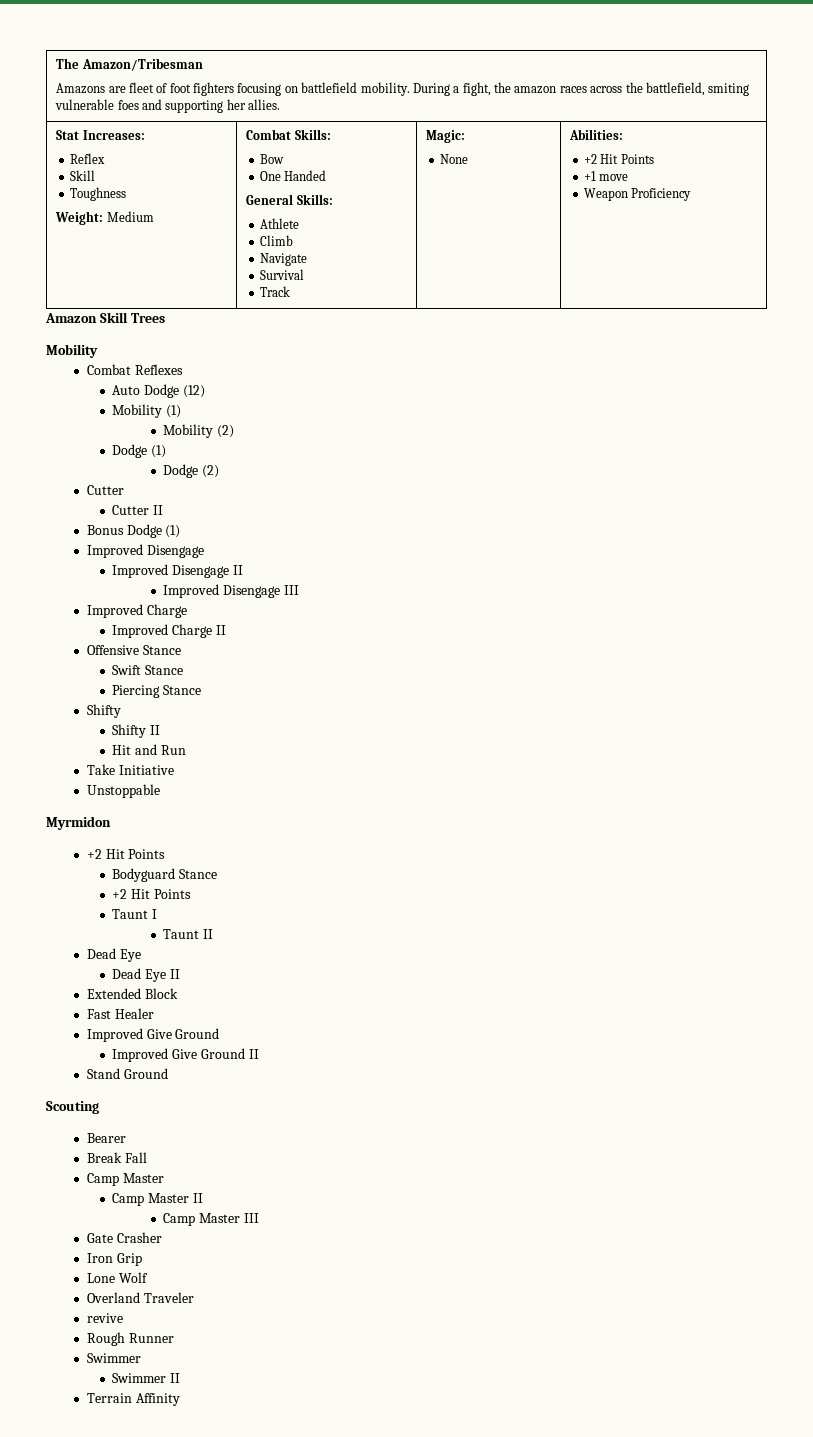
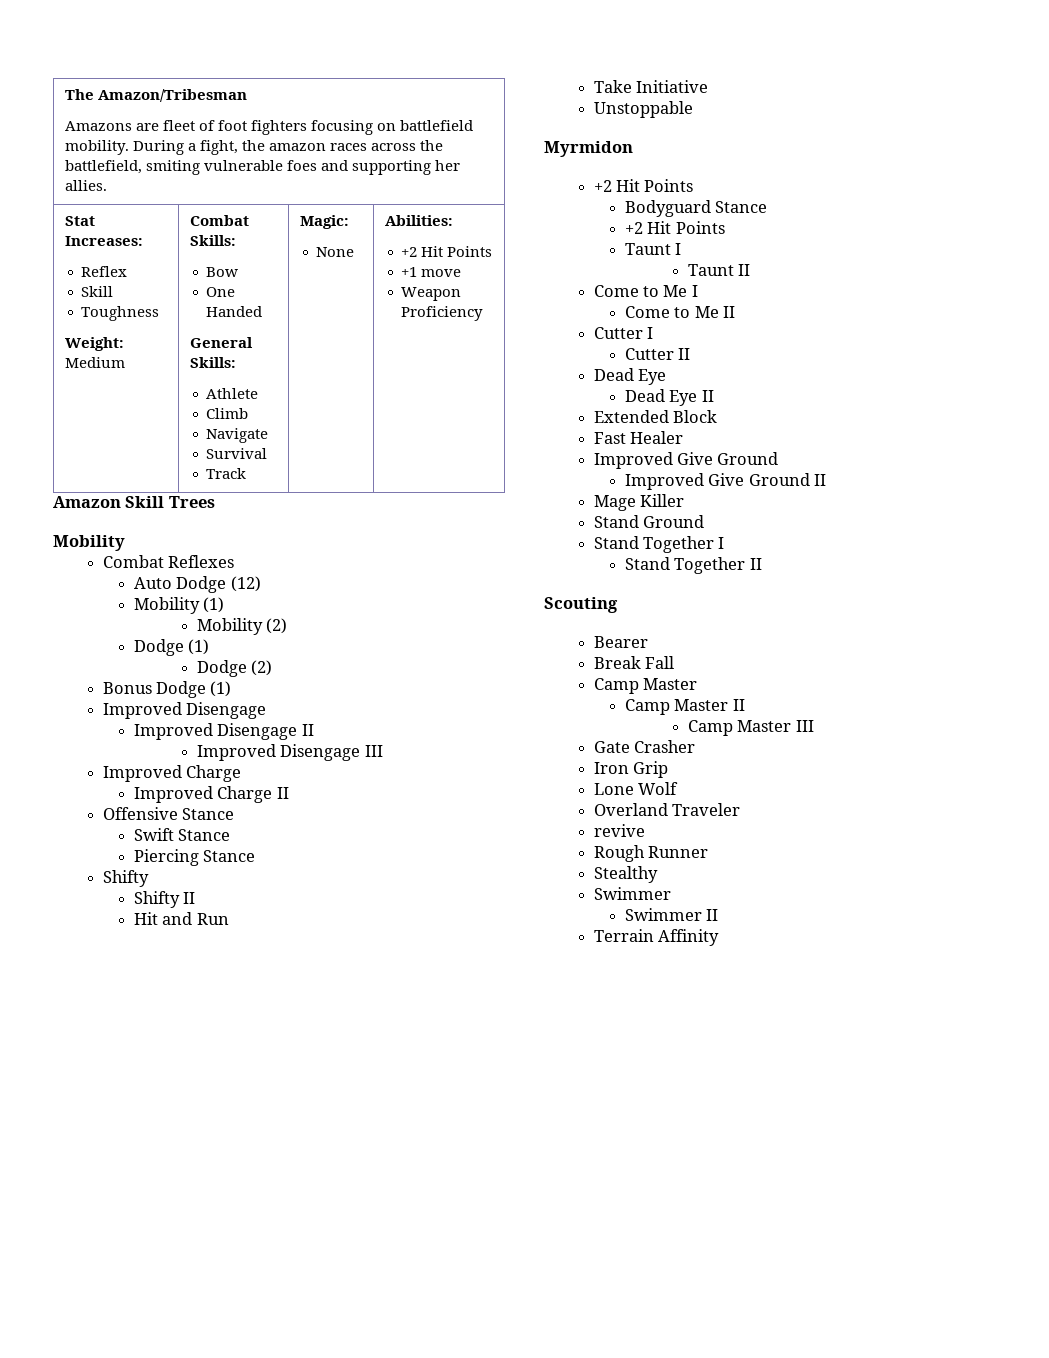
  Dodge (2)
- Cutter
- Cutter II
+ Come to Me I
+ Come to Me II
+ Cutter I
+ Cutter II
+ Mage Killer
+ Stand Together I
+ Stand Together II
+ Stealthy

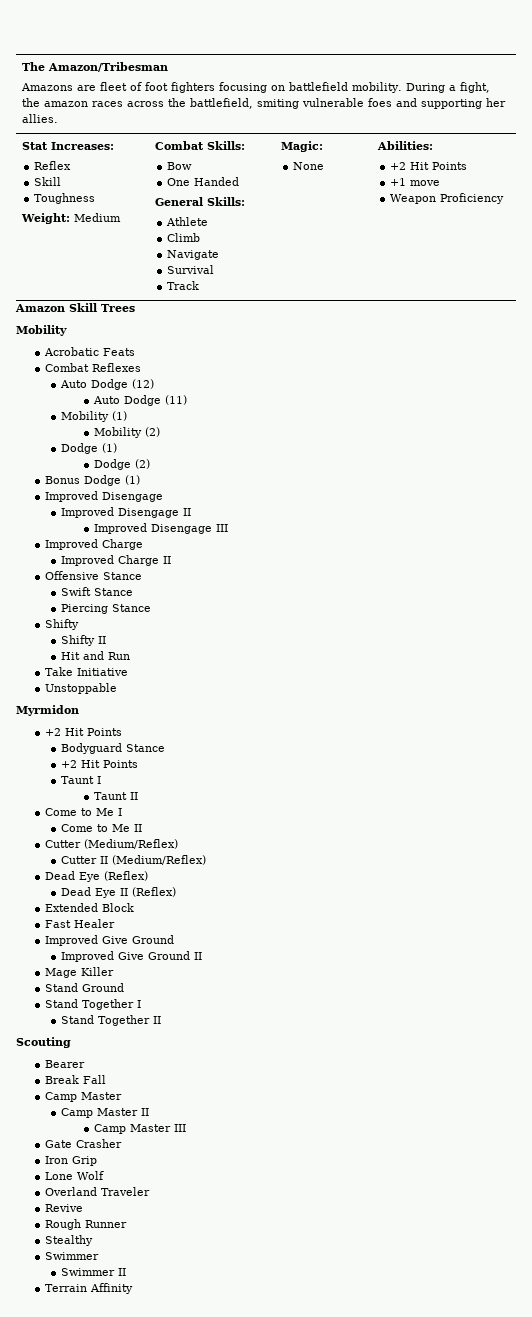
+ Acrobatic Feats
+ Auto Dodge (11)
- Cutter I
+ Cutter (Medium/Reflex)
- Cutter II
- Dead Eye
+ Cutter II (Medium/Reflex)
+ Dead Eye (Reflex)
- Dead Eye II
+ Dead Eye II (Reflex)
- revive
+ Revive

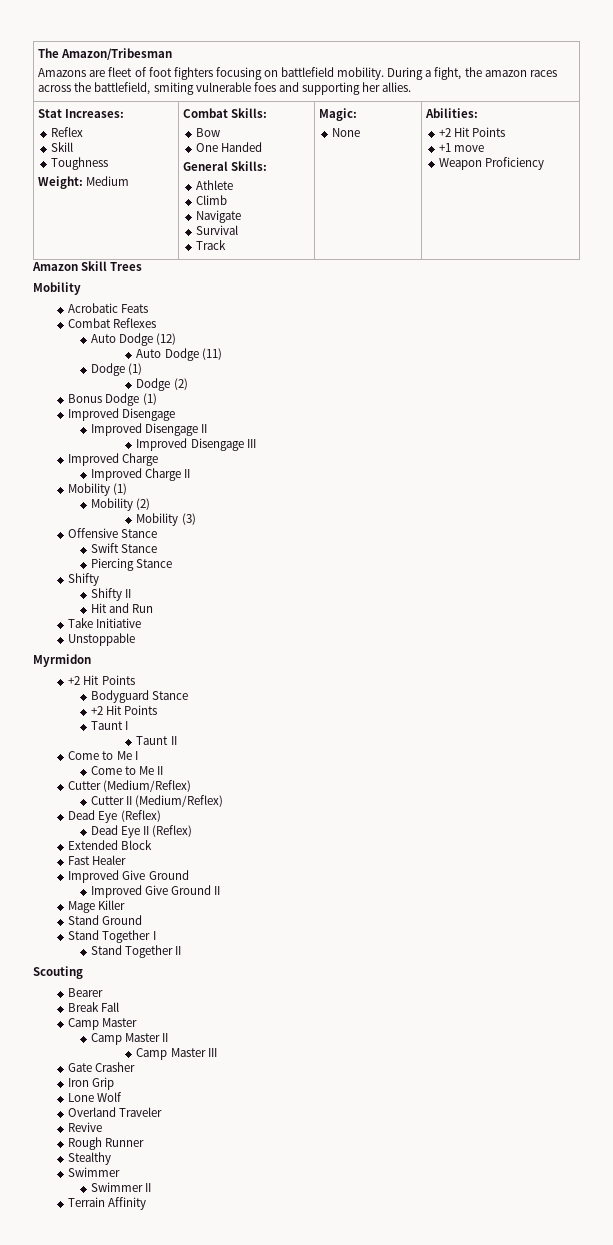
- Mobility (1)
- Mobility (2)
+ Mobility (1)
+ Mobility (2)
+ Mobility (3)

